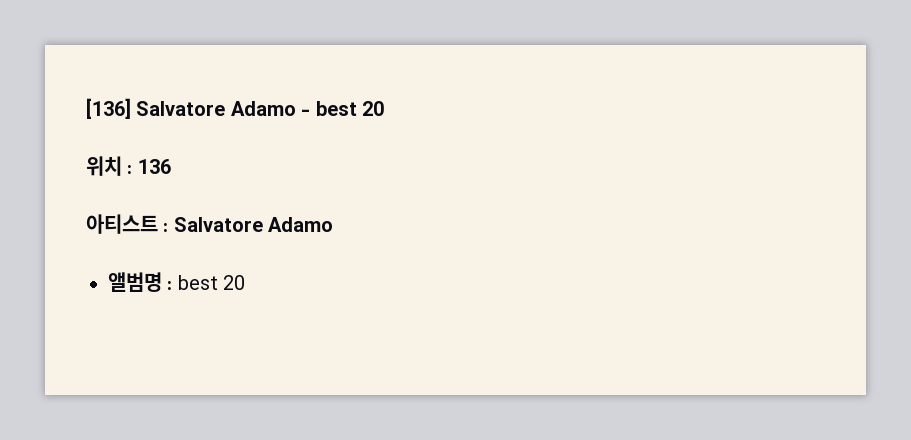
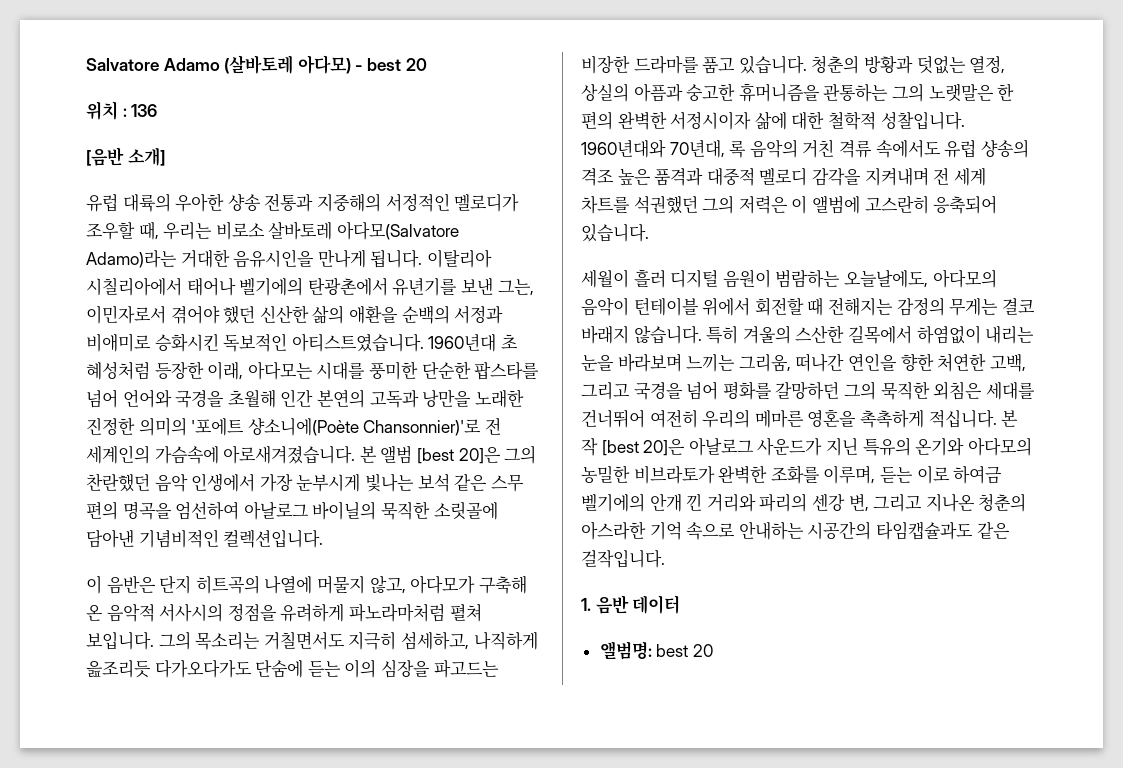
- [136] Salvatore Adamo - best 20
+ Salvatore Adamo (살바토레 아다모) - best 20
- 아티스트 : Salvatore Adamo
- 앨범명 : best 20
+ [음반 소개]
+ 유럽 대륙의 우아한 샹송 전통과 지중해의 서정적인 멜로디가 조우할 때, 우리는 비로소 살바토레 아다모(Salvatore Adamo)라는 거대한 음유시인을 만나게 됩니다. 이탈리아 시칠리아에서 태어나 벨기에의 탄광촌에서 유년기를 보낸 그는, 이민자로서 겪어야 했던 신산한 삶의 애환을 순백의 서정과 비애미로 승화시킨 독보적인 아티스트였습니다. 1960년대 초 혜성처럼 등장한 이래, 아다모는 시대를 풍미한 단순한 팝스타를 넘어 언어와 국경을 초월해 인간 본연의 고독과 낭만을 노래한 진정한 의미의 '포에트 샹소니에(Poète Chansonnier)'로 전 세계인의 가슴속에 아로새겨졌습니다. 본 앨범 [best 20]은 그의 찬란했던 음악 인생에서 가장 눈부시게 빛나는 보석 같은 스무 편의 명곡을 엄선하여 아날로그 바이닐의 묵직한 소릿골에 담아낸 기념비적인 컬렉션입니다.
+ 이 음반은 단지 히트곡의 나열에 머물지 않고, 아다모가 구축해 온 음악적 서사시의 정점을 유려하게 파노라마처럼 펼쳐 보입니다. 그의 목소리는 거칠면서도 지극히 섬세하고, 나직하게 읊조리듯 다가오다가도 단숨에 듣는 이의 심장을 파고드는 비장한 드라마를 품고 있습니다. 청춘의 방황과 덧없는 열정, 상실의 아픔과 숭고한 휴머니즘을 관통하는 그의 노랫말은 한 편의 완벽한 서정시이자 삶에 대한 철학적 성찰입니다. 1960년대와 70년대, 록 음악의 거친 격류 속에서도 유럽 샹송의 격조 높은 품격과 대중적 멜로디 감각을 지켜내며 전 세계 차트를 석권했던 그의 저력은 이 앨범에 고스란히 응축되어 있습니다.
+ 세월이 흘러 디지털 음원이 범람하는 오늘날에도, 아다모의 음악이 턴테이블 위에서 회전할 때 전해지는 감정의 무게는 결코 바래지 않습니다. 특히 겨울의 스산한 길목에서 하염없이 내리는 눈을 바라보며 느끼는 그리움, 떠나간 연인을 향한 처연한 고백, 그리고 국경을 넘어 평화를 갈망하던 그의 묵직한 외침은 세대를 건너뛰어 여전히 우리의 메마른 영혼을 촉촉하게 적십니다. 본 작 [best 20]은 아날로그 사운드가 지닌 특유의 온기와 아다모의 농밀한 비브라토가 완벽한 조화를 이루며, 듣는 이로 하여금 벨기에의 안개 낀 거리와 파리의 센강 변, 그리고 지나온 청춘의 아스라한 기억 속으로 안내하는 시공간의 타임캡슐과도 같은 걸작입니다.
+ 1. 음반 데이터
+ 앨범명: best 20

